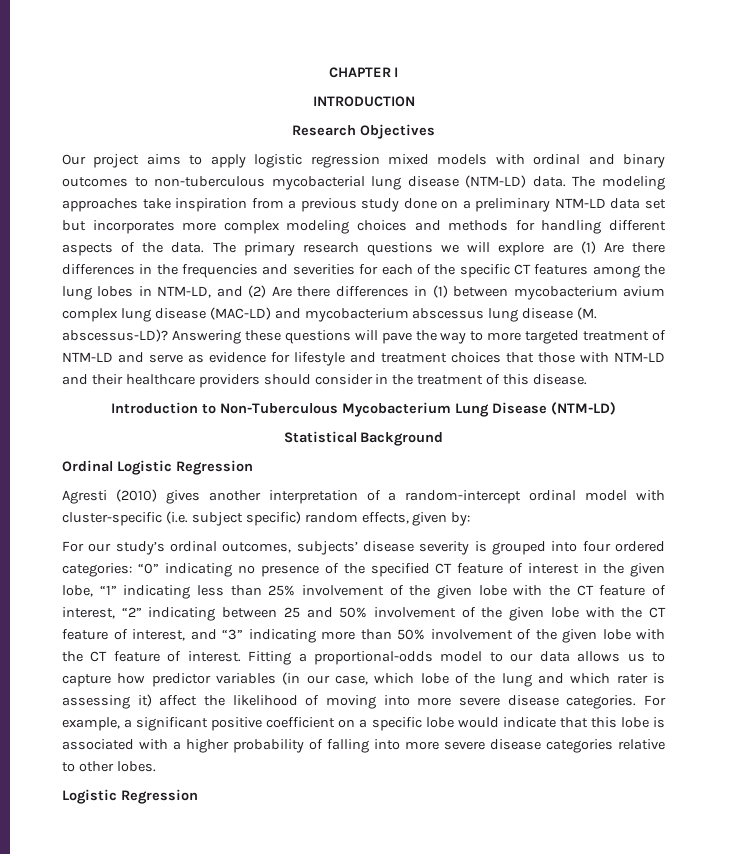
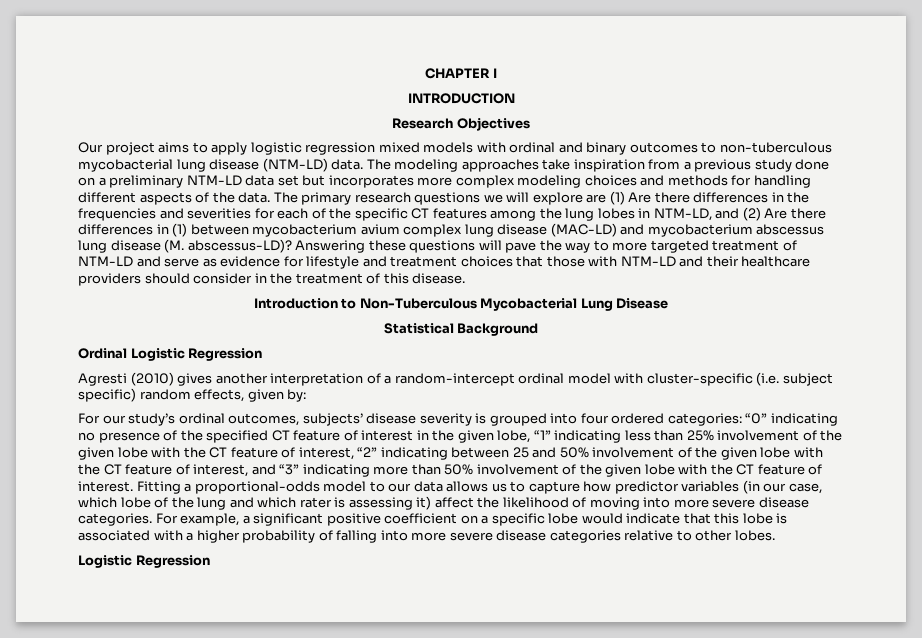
- Introduction to Non-Tuberculous Mycobacterium Lung Disease (NTM-LD)
+ Introduction to Non-Tuberculous Mycobacterial Lung Disease

